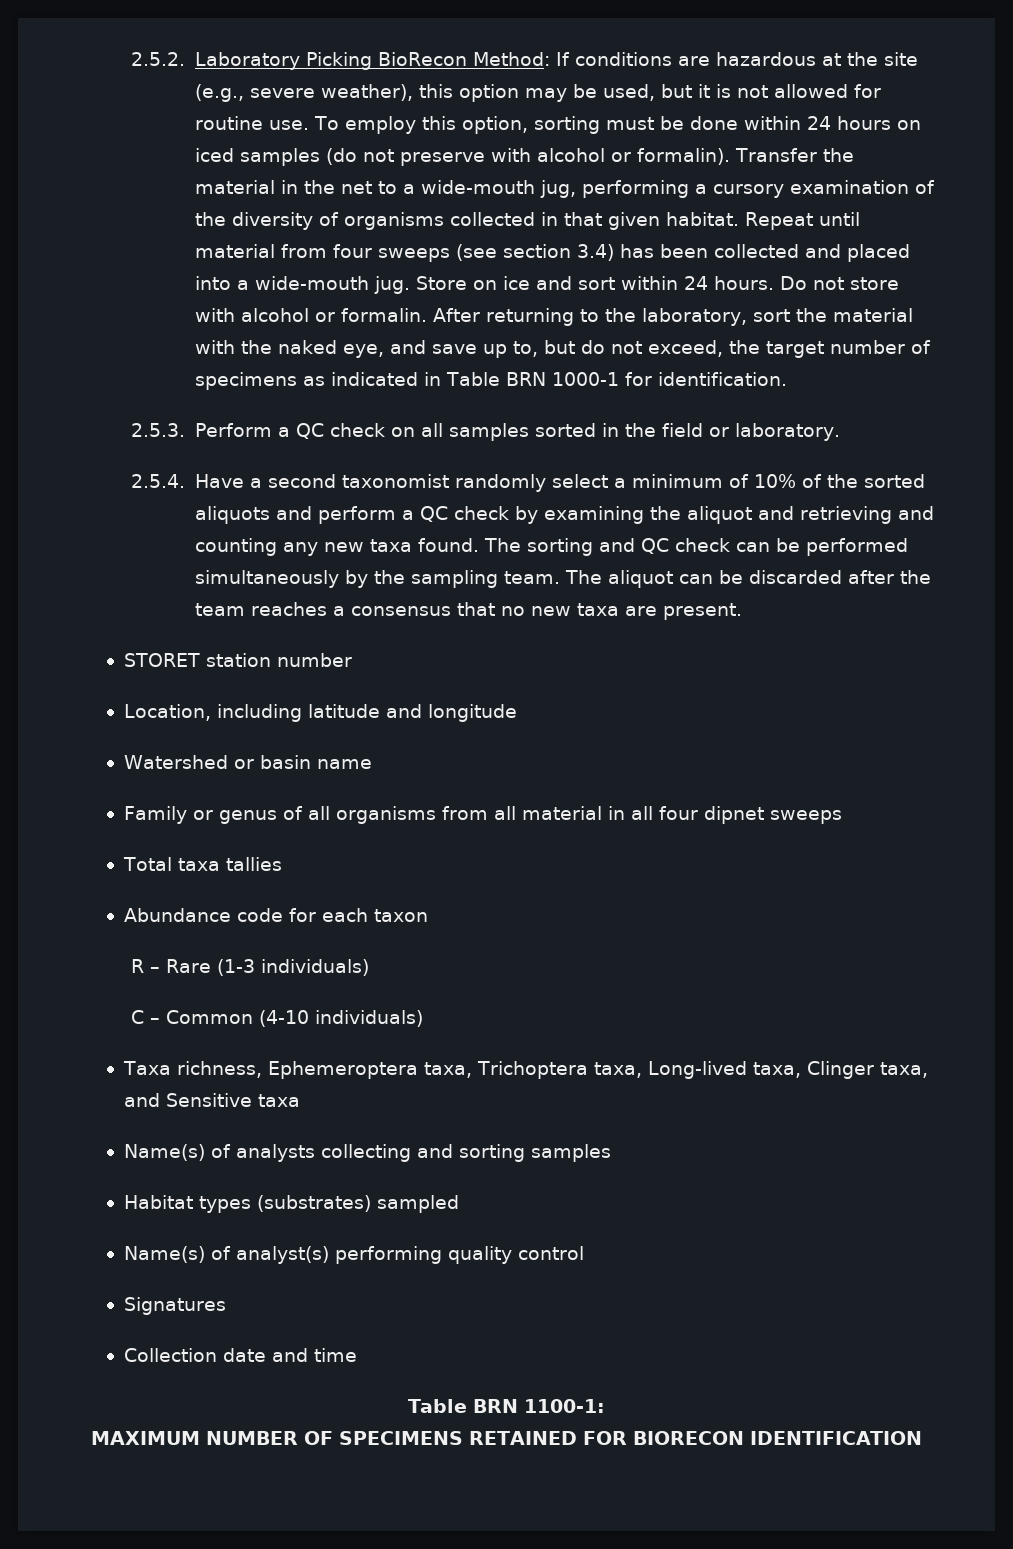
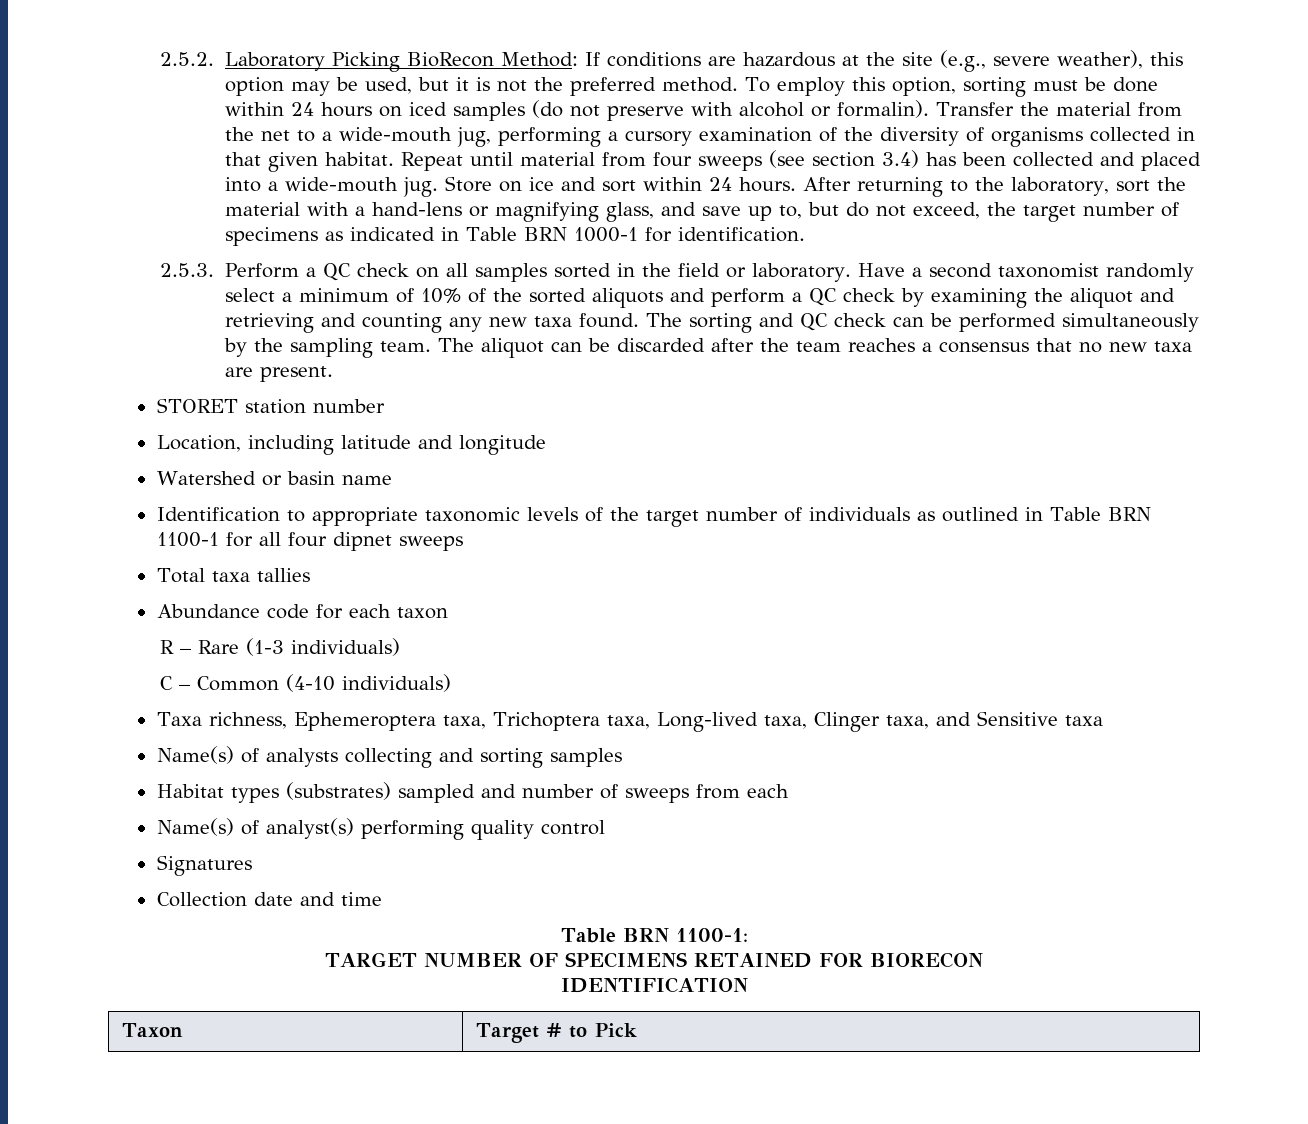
- 2.5.2. Laboratory Picking BioRecon Method: If conditions are hazardous at the site (e.g., severe weather), this option may be used, but it is not allowed for routine use.
+ 2.5.2. Laboratory Picking BioRecon Method: If conditions are hazardous at the site (e.g., severe weather), this option may be used, but it is not the preferred method.
- Transfer the material in the net to a wide-mouth jug, performing a cursory examination of the diversity of organisms collected in that given habitat.
+ Transfer the material from the net to a wide-mouth jug, performing a cursory examination of the diversity of organisms collected in that given habitat.
- Do not store with alcohol or formalin.
- After returning to the laboratory, sort the material with the naked eye, and save up to, but do not exceed, the target number of specimens as indicated in Table BRN 1000-1 for identification.
+ After returning to the laboratory, sort the material with a hand-lens or magnifying glass, and save up to, but do not exceed, the target number of specimens as indicated in Table BRN 1000-1 for identification.
- 2.5.3. Perform a QC check on all samples sorted in the field or laboratory.
- 2.5.4. Have a second taxonomist randomly select a minimum of 10% of the sorted aliquots and perform a QC check by examining the aliquot and retrieving and counting any new taxa found.
+ 2.5.3. Perform a QC check on all samples sorted in the field or laboratory. Have a second taxonomist randomly select a minimum of 10% of the sorted aliquots and perform a QC check by examining the aliquot and retrieving and counting any new taxa found.
- Family or genus of all organisms from all material in all four dipnet sweeps
+ Identification to appropriate taxonomic levels of the target number of individuals as outlined in Table BRN 1100-1 for all four dipnet sweeps
- Habitat types (substrates) sampled
+ Habitat types (substrates) sampled and number of sweeps from each
- MAXIMUM NUMBER OF SPECIMENS RETAINED FOR BIORECON IDENTIFICATION
+ TARGET NUMBER OF SPECIMENS RETAINED FOR BIORECON
+ IDENTIFICATION
+ Taxon | Target # to Pick

